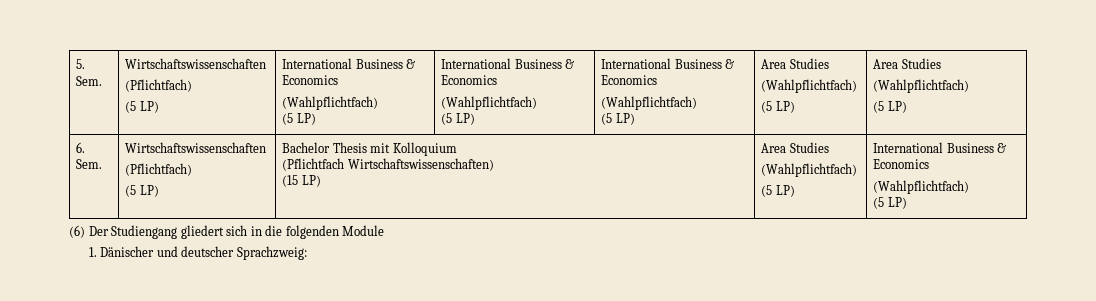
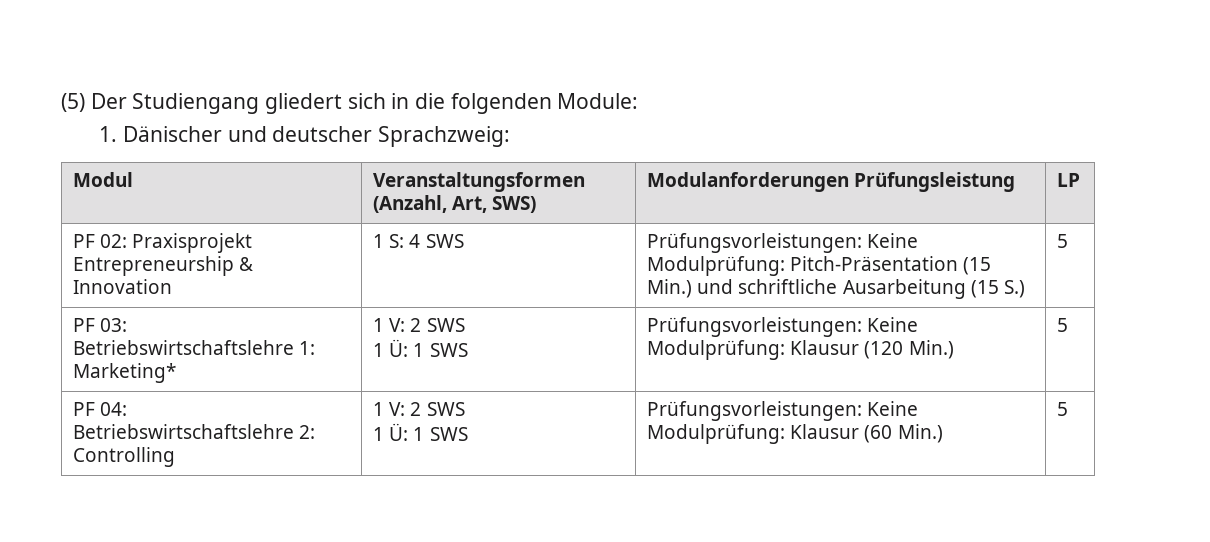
- 5. Sem. | Wirtschaftswissenschaften
- (Pflichtfach)
- (5 LP) | International Business & Economics
- (Wahlpflichtfach)
- (5 LP) | International Business & Economics
- (Wahlpflichtfach)
- (5 LP) | International Business & Economics
- (Wahlpflichtfach)
- (5 LP) | Area Studies
- (Wahlpflichtfach)
- (5 LP) | Area Studies
- (Wahlpflichtfach)
- (5 LP)
- 6. Sem. | Wirtschaftswissenschaften
- (Pflichtfach)
- (5 LP) | Bachelor Thesis mit Kolloquium
- (Pflichtfach Wirtschaftswissenschaften)
- (15 LP) | Area Studies
- (Wahlpflichtfach)
- (5 LP) | International Business & Economics
- (Wahlpflichtfach)
- (5 LP)
- (6) Der Studiengang gliedert sich in die folgenden Module
+ (5) Der Studiengang gliedert sich in die folgenden Module:
+ Modul | Veranstaltungsformen (Anzahl, Art, SWS) | Modulanforderungen Prüfungsleistung | LP
+ PF 02: Praxisprojekt Entrepreneurship & Innovation | 1 S: 4 SWS | Prüfungsvorleistungen: Keine Modulprüfung: Pitch-Präsentation (15 Min.) und schriftliche Ausarbeitung (15 S.) | 5
+ PF 03: Betriebswirtschaftslehre 1: Marketing* | 1 V: 2 SWS
+ 1 Ü: 1 SWS | Prüfungsvorleistungen: Keine Modulprüfung: Klausur (120 Min.) | 5
+ PF 04: Betriebswirtschaftslehre 2: Controlling | 1 V: 2 SWS
+ 1 Ü: 1 SWS | Prüfungsvorleistungen: Keine Modulprüfung: Klausur (60 Min.) | 5

